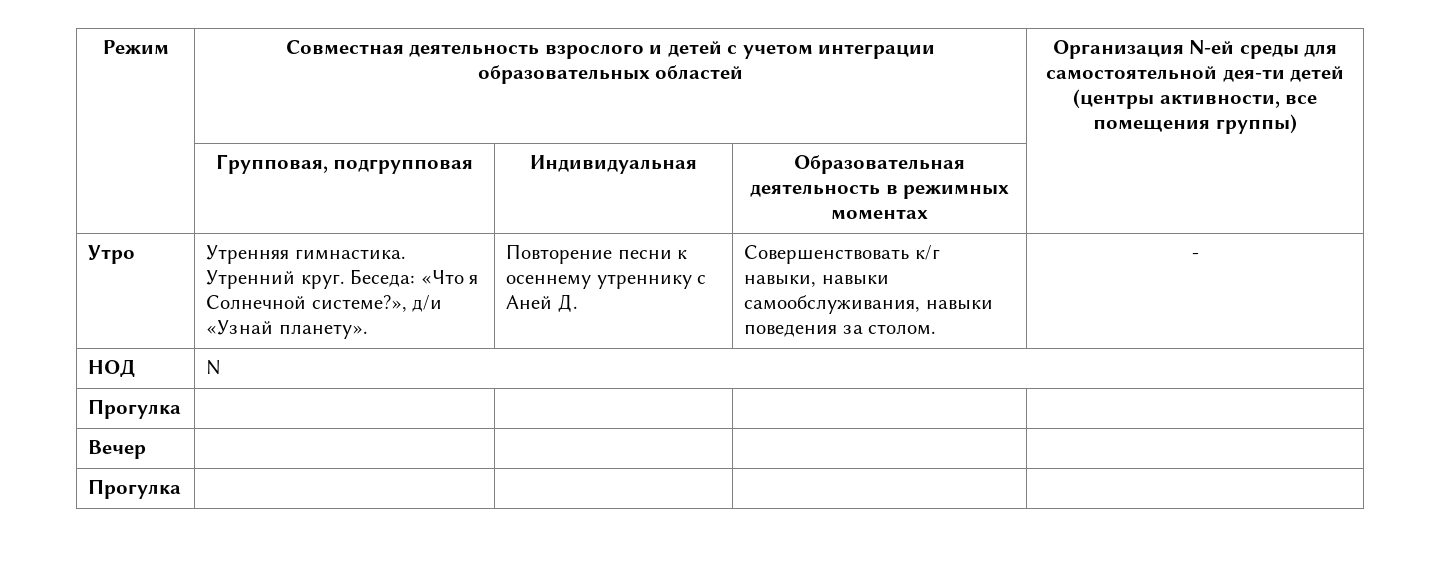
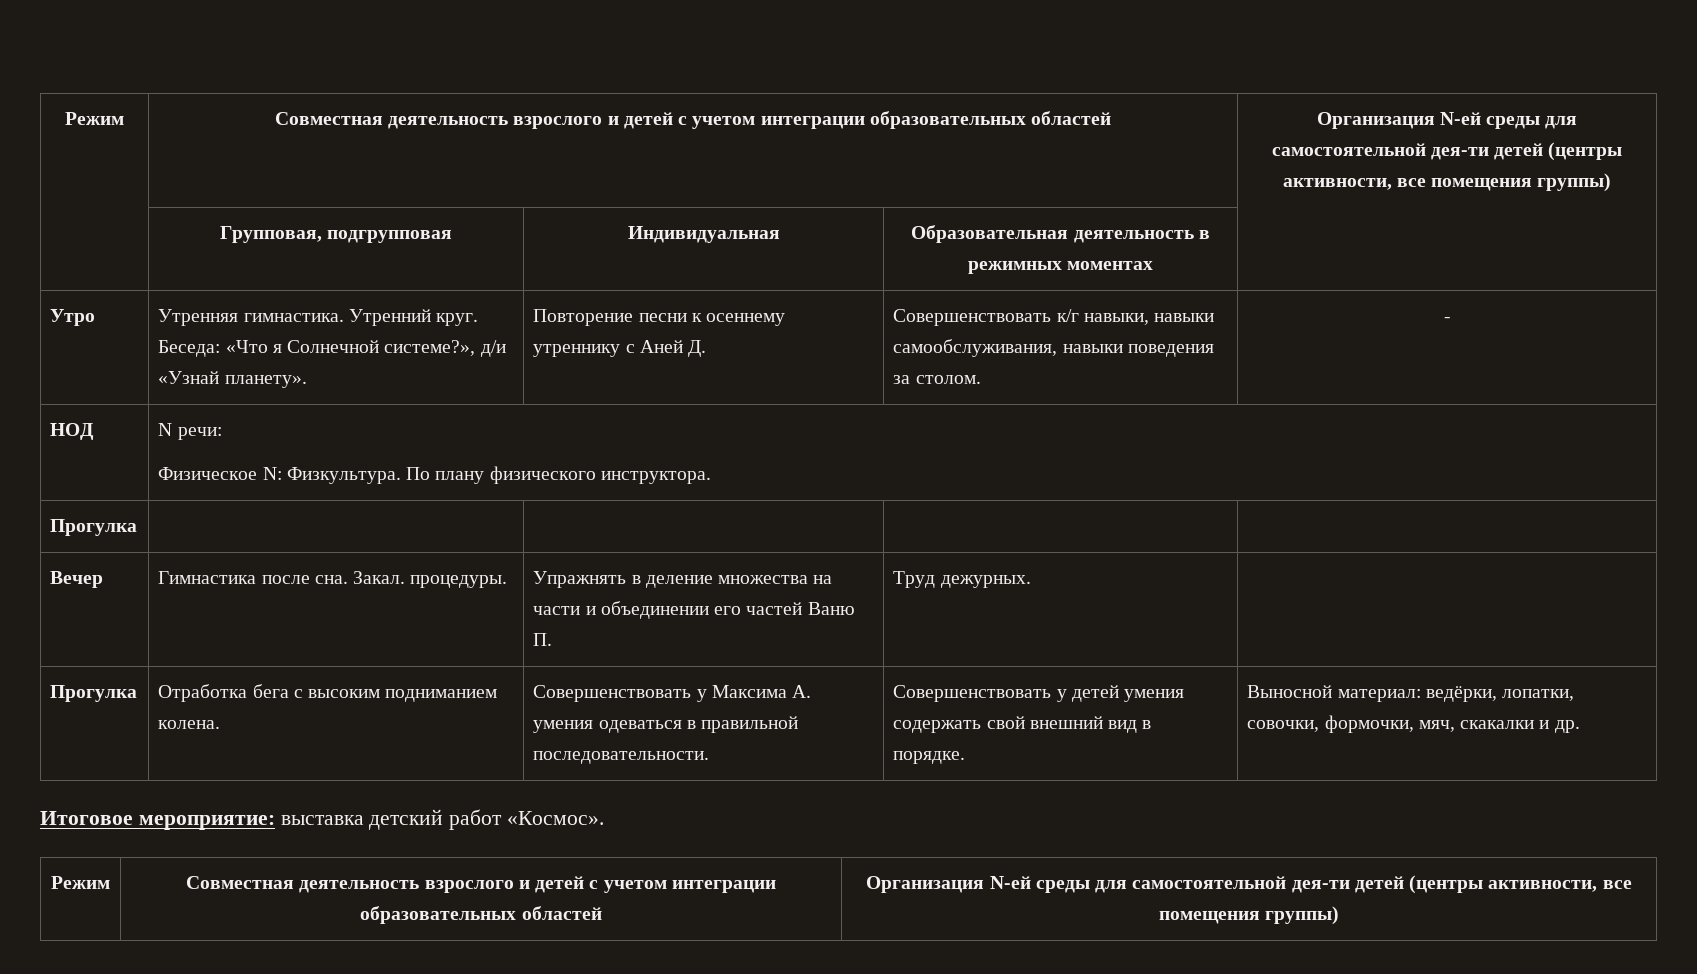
- НОД | N
+ НОД | N речи:
+ Физическое N: Физкультура. По плану физического инструктора.
  Прогулка | | | |
- Вечер | | | |
- Прогулка | | | |
+ Вечер | Гимнастика после сна. Закал. процедуры. | Упражнять в деление множества на части и объединении его частей Ваню П. | Труд дежурных. |
+ Прогулка | Отработка бега с высоким подниманием колена. | Совершенствовать у Максима А. умения одеваться в правильной последовательности. | Совершенствовать у детей умения содержать свой внешний вид в порядке. | Выносной материал: ведёрки, лопатки, совочки, формочки, мяч, скакалки и др.
+ Итоговое мероприятие: выставка детский работ «Космос».
+ Режим | Совместная деятельность взрослого и детей с учетом интеграции образовательных областей | Организация N-ей среды для самостоятельной дея-ти детей (центры активности, все помещения группы)

